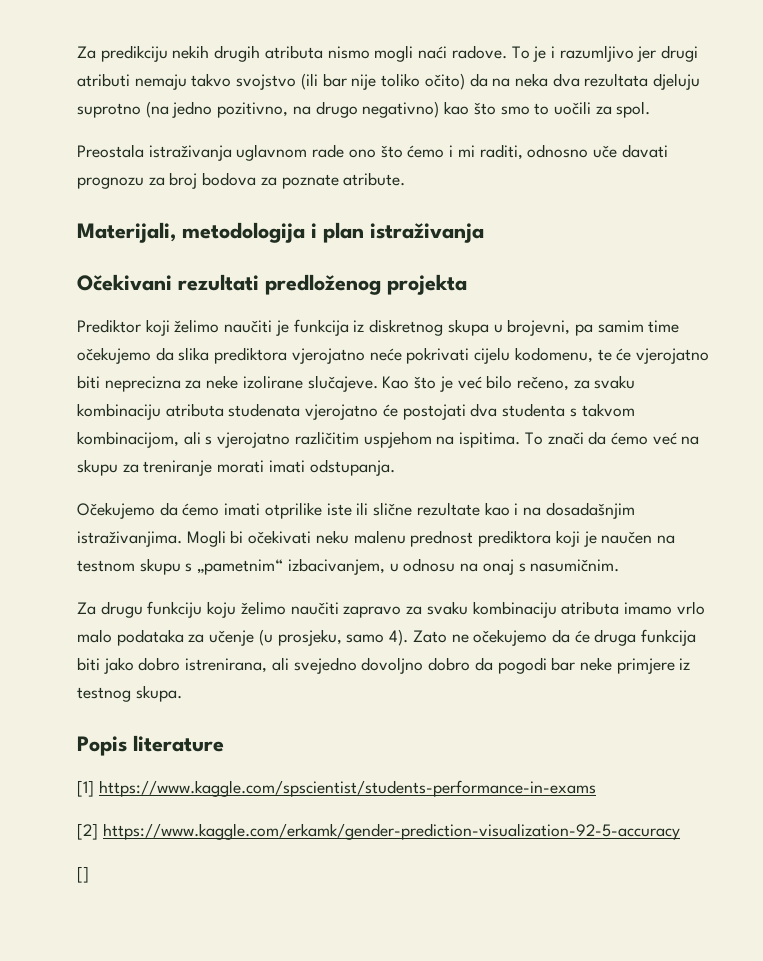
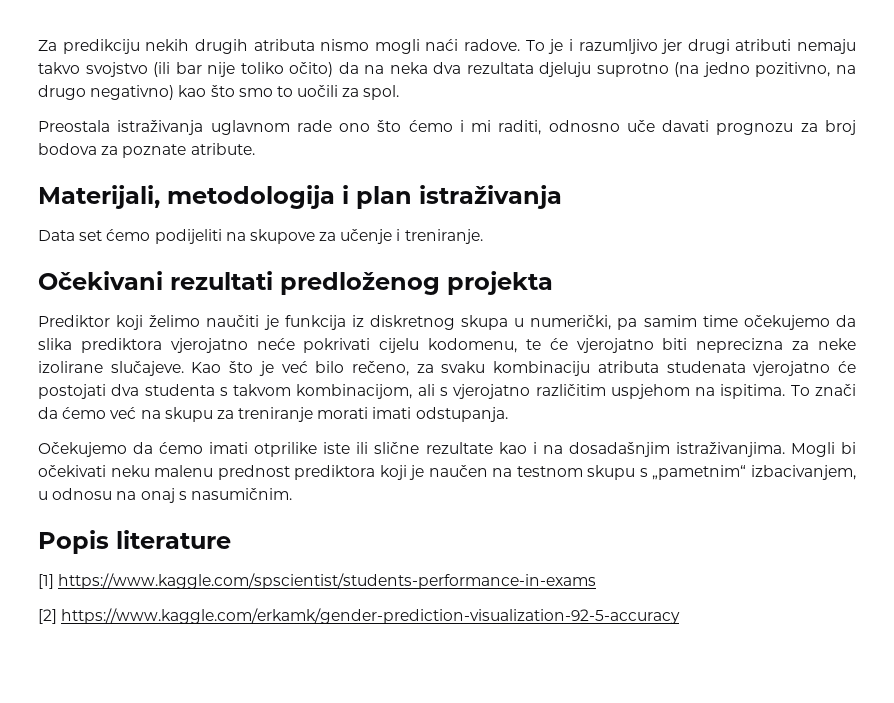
+ Data set ćemo podijeliti na skupove za učenje i treniranje.
- Prediktor koji želimo naučiti je funkcija iz diskretnog skupa u brojevni, pa samim time očekujemo da slika prediktora vjerojatno neće pokrivati cijelu kodomenu, te će vjerojatno biti neprecizna za neke izolirane slučajeve.
+ Prediktor koji želimo naučiti je funkcija iz diskretnog skupa u numerički, pa samim time očekujemo da slika prediktora vjerojatno neće pokrivati cijelu kodomenu, te će vjerojatno biti neprecizna za neke izolirane slučajeve.
- Za drugu funkciju koju želimo naučiti zapravo za svaku kombinaciju atributa imamo vrlo malo podataka za učenje (u prosjeku, samo 4). Zato ne očekujemo da će druga funkcija biti jako dobro istrenirana, ali svejedno dovoljno dobro da pogodi bar neke primjere iz testnog skupa.
- []

